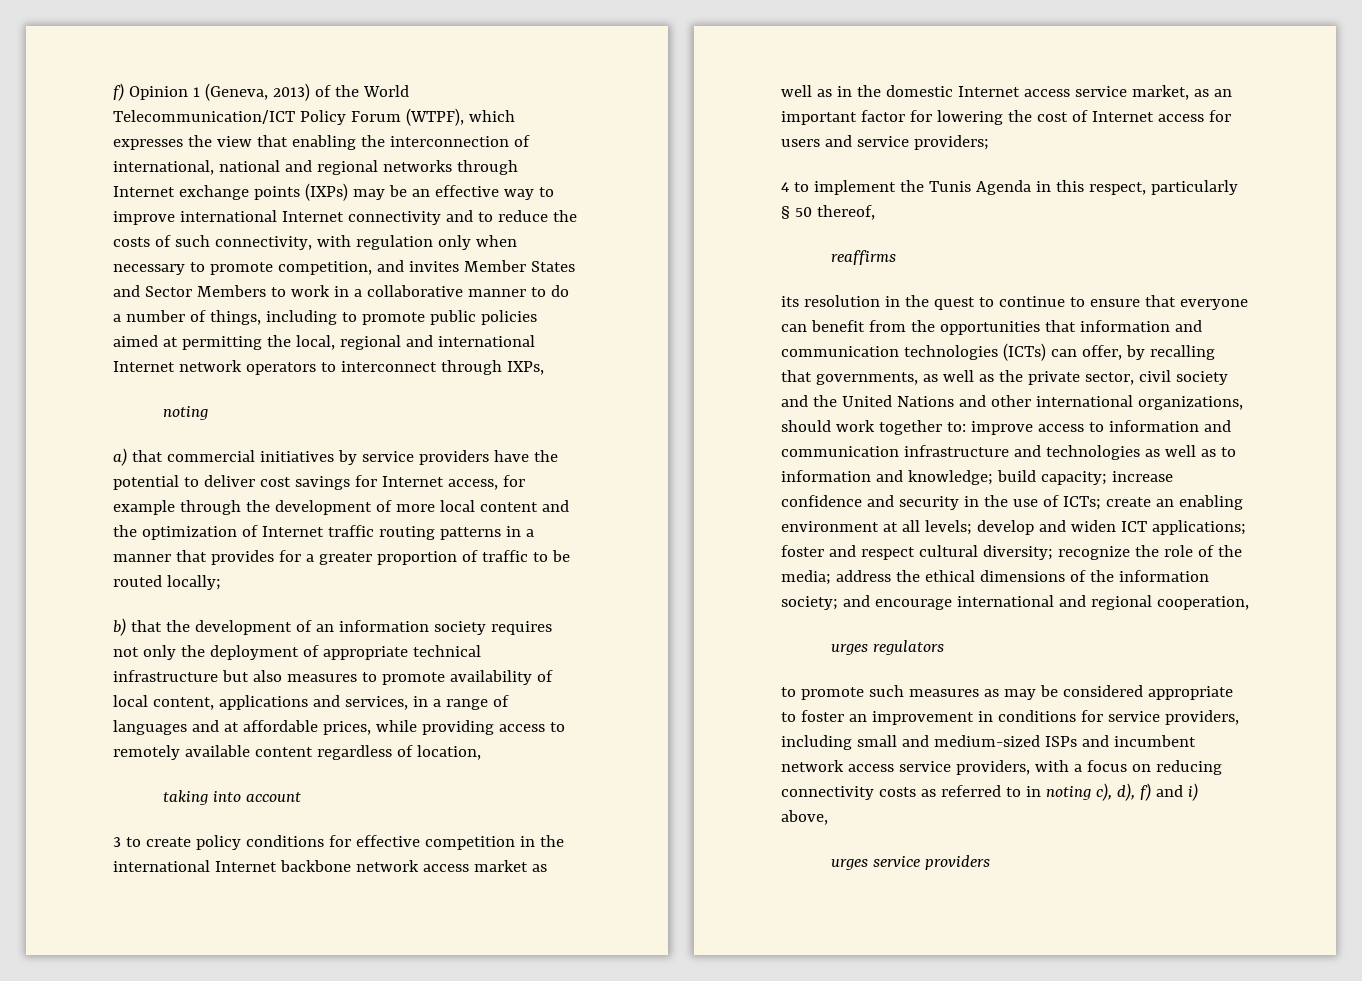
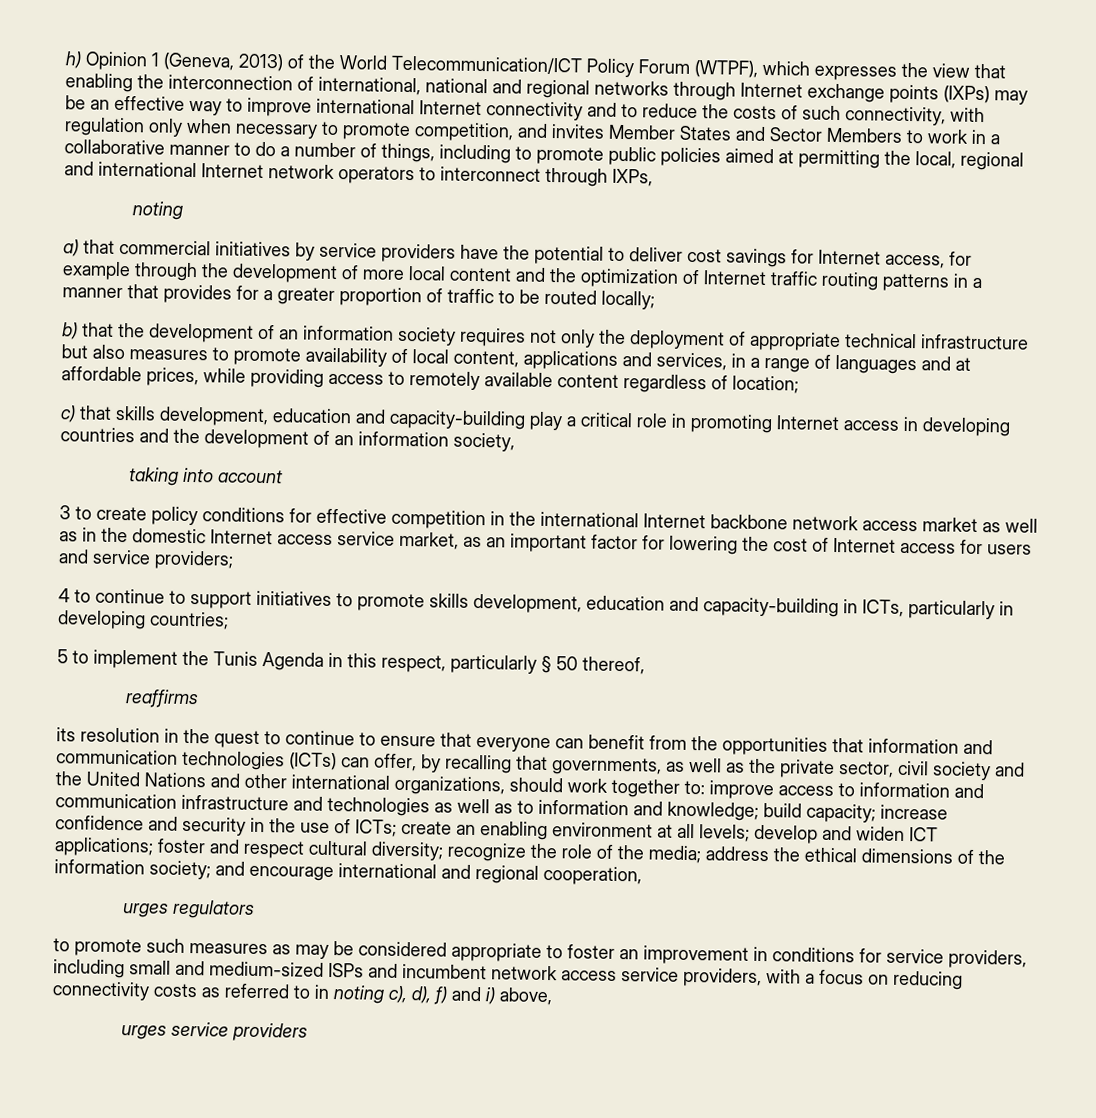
- f) Opinion 1 (Geneva, 2013) of the World Telecommunication/ICT Policy Forum (WTPF), which expresses the view that enabling the interconnection of international, national and regional networks through Internet exchange points (IXPs) may be an effective way to improve international Internet connectivity and to reduce the costs of such connectivity, with regulation only when necessary to promote competition, and invites Member States and Sector Members to work in a collaborative manner to do a number of things, including to promote public policies aimed at permitting the local, regional and international Internet network operators to interconnect through IXPs,
+ h) Opinion 1 (Geneva, 2013) of the World Telecommunication/ICT Policy Forum (WTPF), which expresses the view that enabling the interconnection of international, national and regional networks through Internet exchange points (IXPs) may be an effective way to improve international Internet connectivity and to reduce the costs of such connectivity, with regulation only when necessary to promote competition, and invites Member States and Sector Members to work in a collaborative manner to do a number of things, including to promote public policies aimed at permitting the local, regional and international Internet network operators to interconnect through IXPs,
- b) that the development of an information society requires not only the deployment of appropriate technical infrastructure but also measures to promote availability of local content, applications and services, in a range of languages and at affordable prices, while providing access to remotely available content regardless of location,
+ b) that the development of an information society requires not only the deployment of appropriate technical infrastructure but also measures to promote availability of local content, applications and services, in a range of languages and at affordable prices, while providing access to remotely available content regardless of location;
+ c) that skills development, education and capacity-building play a critical role in promoting Internet access in developing countries and the development of an information society,
- 4 to implement the Tunis Agenda in this respect, particularly § 50 thereof,
+ 4 to continue to support initiatives to promote skills development, education and capacity-building in ICTs, particularly in developing countries;
+ 5 to implement the Tunis Agenda in this respect, particularly § 50 thereof,

